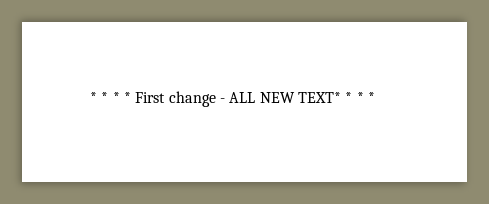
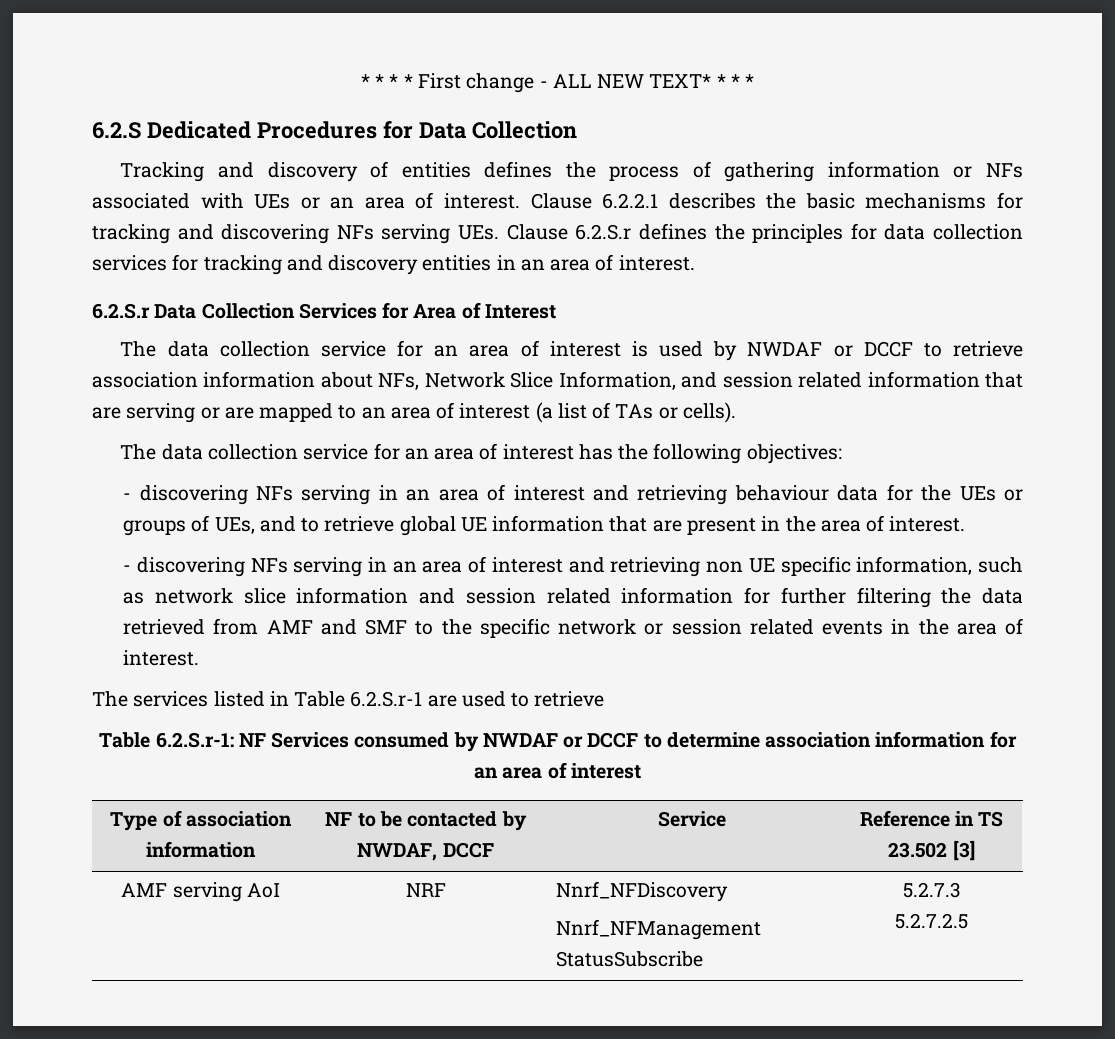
+ 6.2.S Dedicated Procedures for Data Collection
+ Tracking and discovery of entities defines the process of gathering information or NFs associated with UEs or an area of interest. Clause 6.2.2.1 describes the basic mechanisms for tracking and discovering NFs serving UEs. Clause 6.2.S.r defines the principles for data collection services for tracking and discovery entities in an area of interest.
+ 6.2.S.r Data Collection Services for Area of Interest
+ The data collection service for an area of interest is used by NWDAF or DCCF to retrieve association information about NFs, Network Slice Information, and session related information that are serving or are mapped to an area of interest (a list of TAs or cells).
+ The data collection service for an area of interest has the following objectives:
+ - discovering NFs serving in an area of interest and retrieving behaviour data for the UEs or groups of UEs, and to retrieve global UE information that are present in the area of interest.
+ - discovering NFs serving in an area of interest and retrieving non UE specific information, such as network slice information and session related information for further filtering the data retrieved from AMF and SMF to the specific network or session related events in the area of interest.
+ The services listed in Table 6.2.S.r-1 are used to retrieve
+ Table 6.2.S.r-1: NF Services consumed by NWDAF or DCCF to determine association information for an area of interest
+ Type of association information | NF to be contacted by NWDAF, DCCF | Service | Reference in TS 23.502 [3]
+ AMF serving AoI | NRF | Nnrf_NFDiscovery
+ Nnrf_NFManagement StatusSubscribe | 5.2.7.3
+ 5.2.7.2.5

